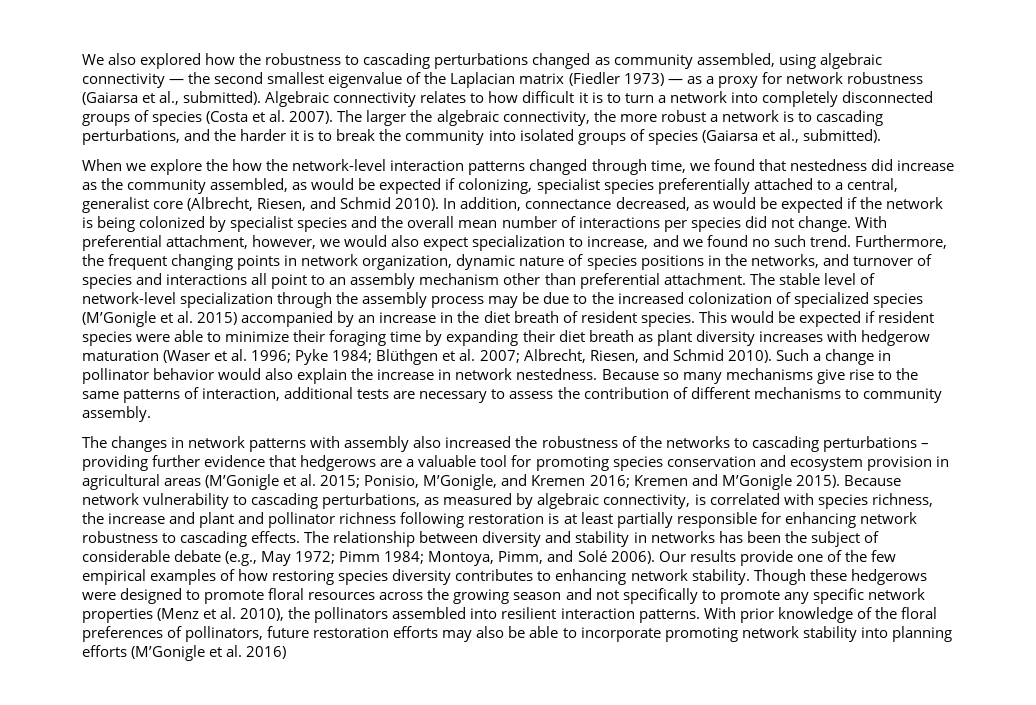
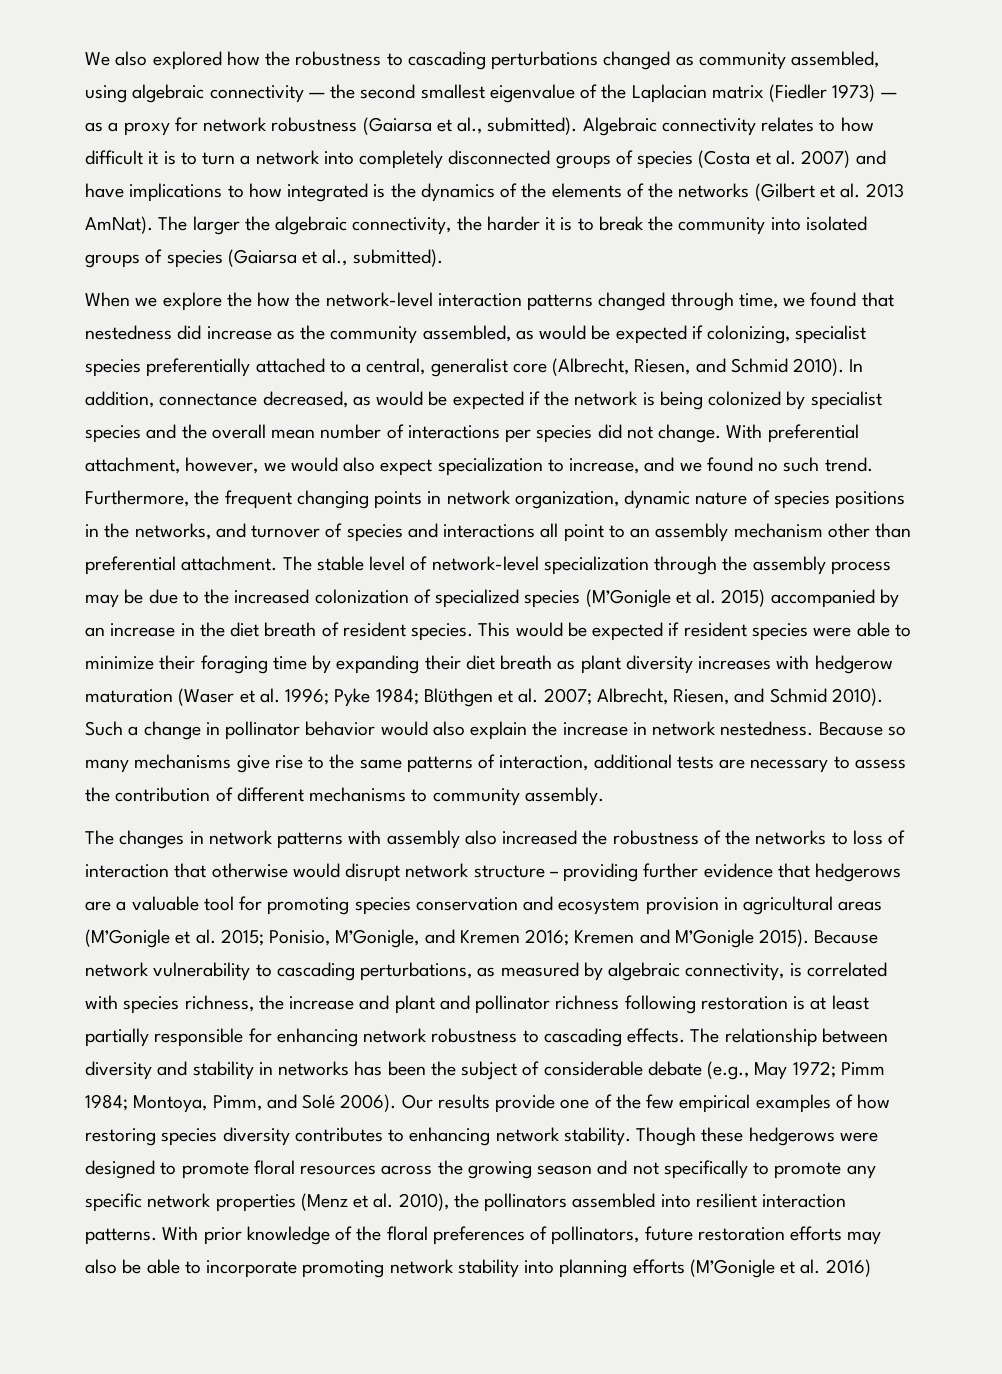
- Algebraic connectivity relates to how difficult it is to turn a network into completely disconnected groups of species (Costa et al. 2007).
+ Algebraic connectivity relates to how difficult it is to turn a network into completely disconnected groups of species (Costa et al. 2007) and have implications to how integrated is the dynamics of the elements of the networks (Gilbert et al. 2013 AmNat).
- The larger the algebraic connectivity, the more robust a network is to cascading perturbations, and the harder it is to break the community into isolated groups of species (Gaiarsa et al., submitted).
+ The larger the algebraic connectivity, the harder it is to break the community into isolated groups of species (Gaiarsa et al., submitted).
- The changes in network patterns with assembly also increased the robustness of the networks to cascading perturbations – providing further evidence that hedgerows are a valuable tool for promoting species conservation and ecosystem provision in agricultural areas (M’Gonigle et al. 2015; Ponisio, M’Gonigle, and Kremen 2016; Kremen and M’Gonigle 2015).
+ The changes in network patterns with assembly also increased the robustness of the networks to loss of interaction that otherwise would disrupt network structure – providing further evidence that hedgerows are a valuable tool for promoting species conservation and ecosystem provision in agricultural areas (M’Gonigle et al. 2015; Ponisio, M’Gonigle, and Kremen 2016; Kremen and M’Gonigle 2015).

